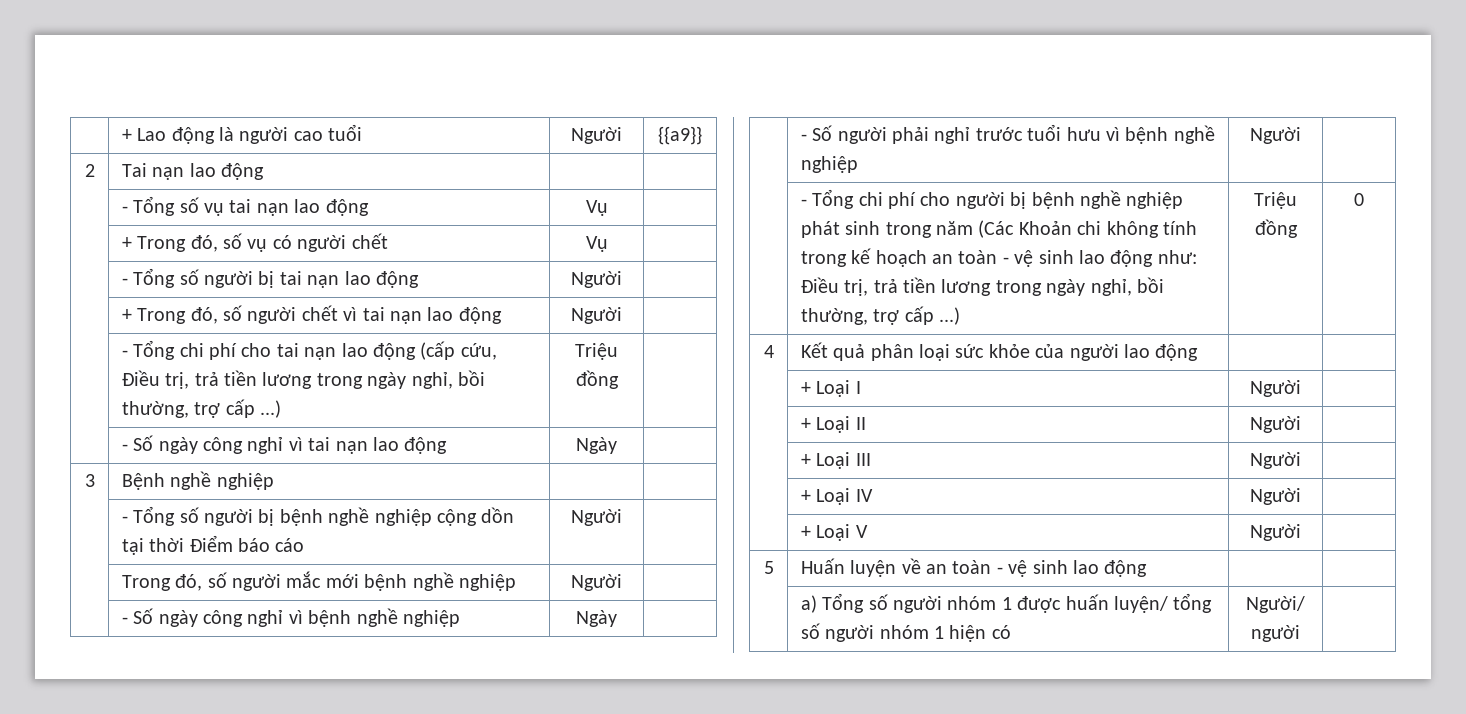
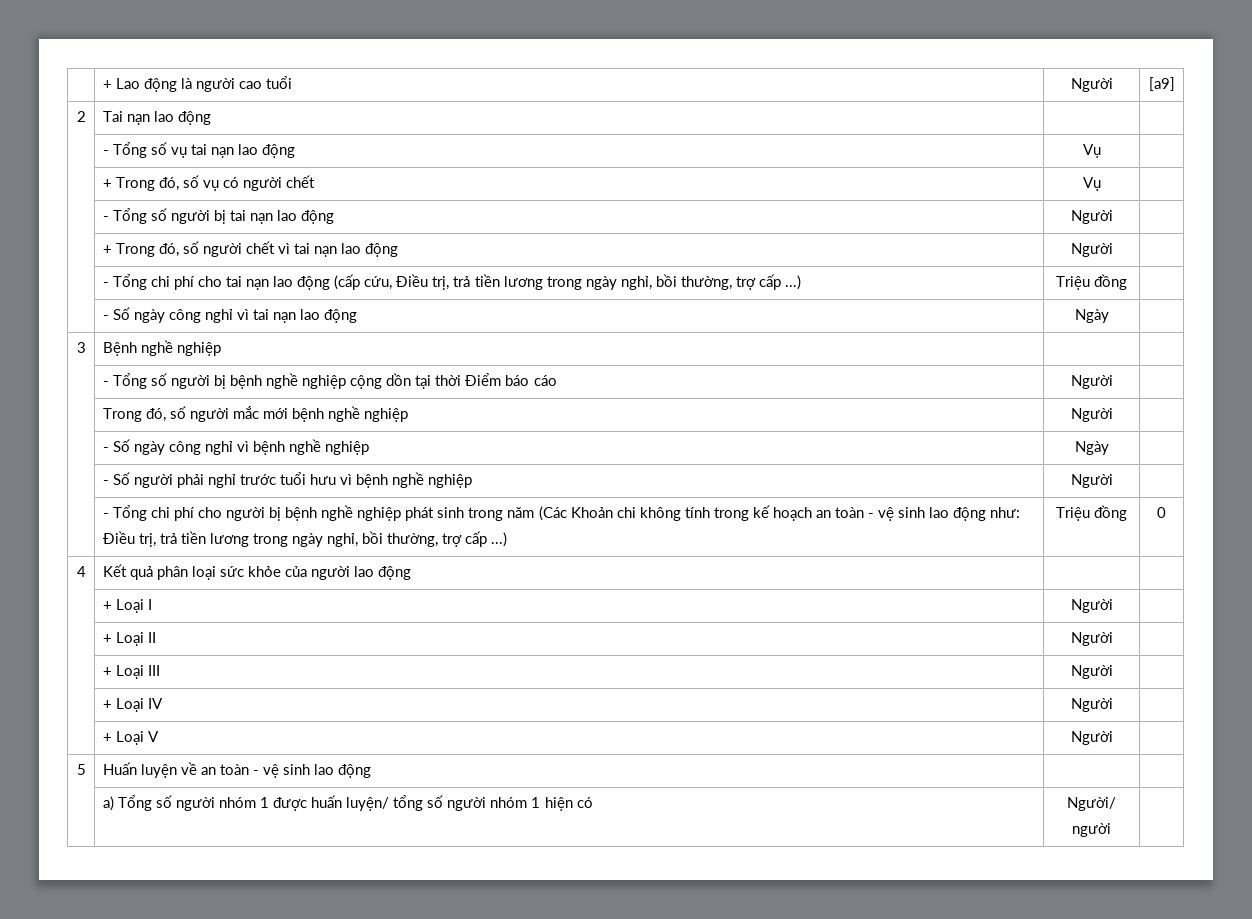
- | + Lao động là người cao tuổi | Người | {{a9}}
+ | + Lao động là người cao tuổi | Người | [a9]

